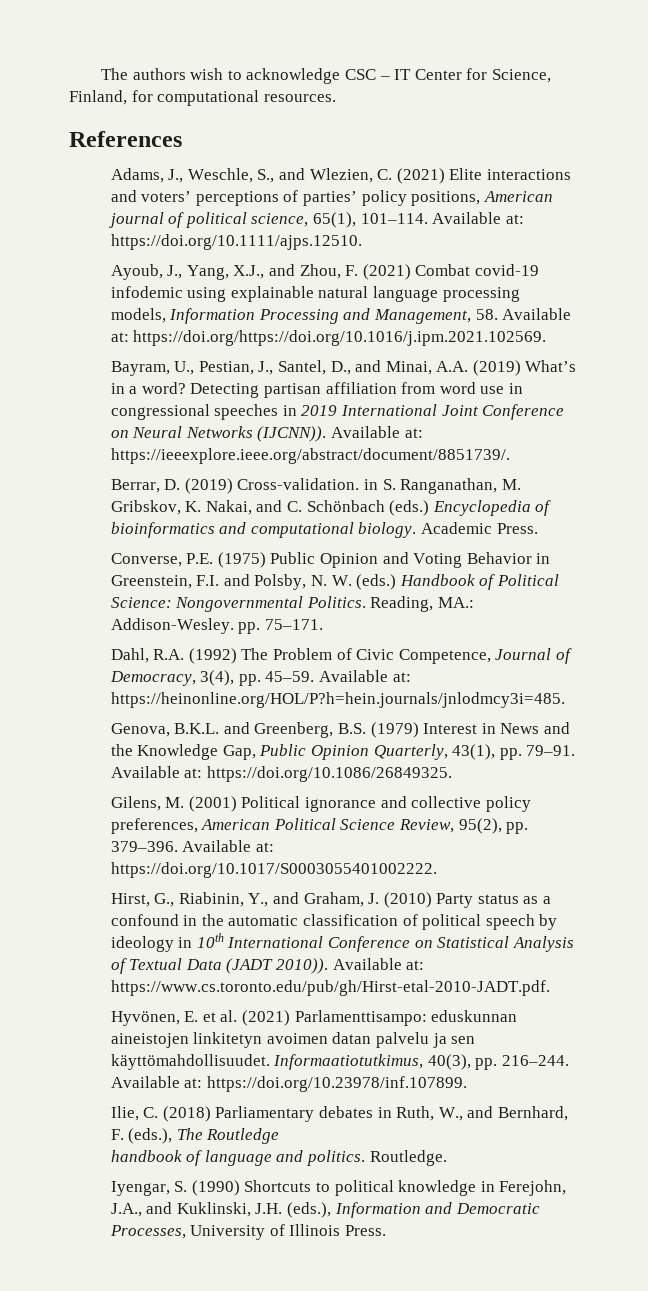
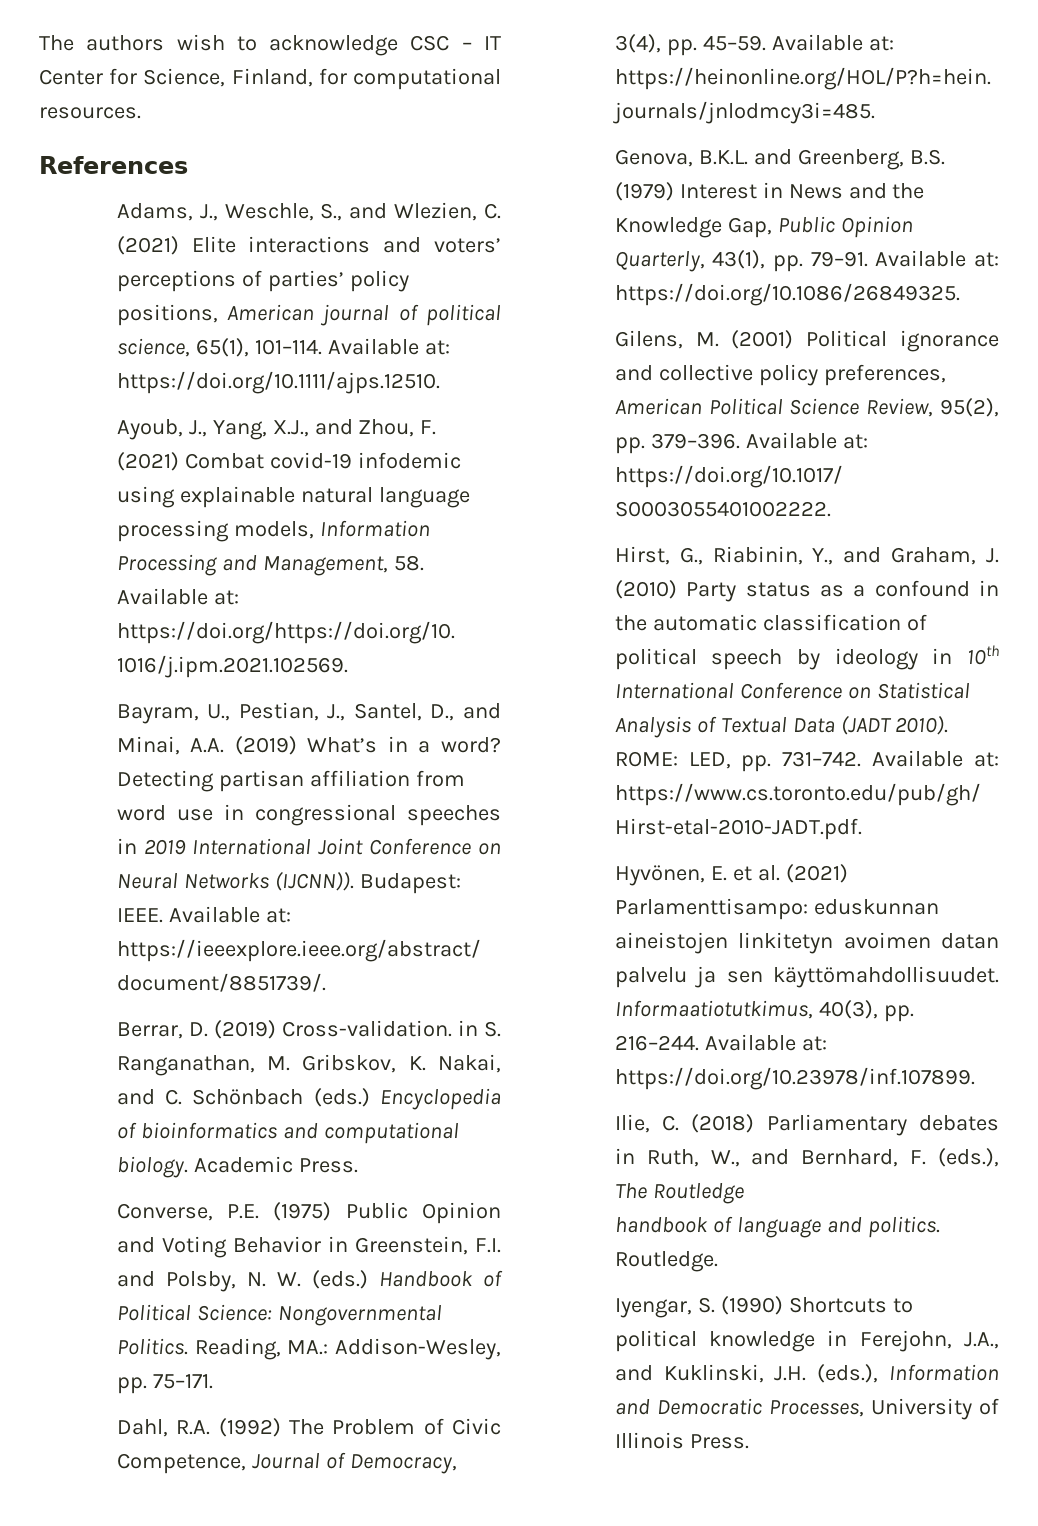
+ Budapest: IEEE.
- Reading, MA.: Addison-Wesley. pp. 75–171.
+ Reading, MA.: Addison-Wesley, pp. 75–171.
- Hirst, G., Riabinin, Y., and Graham, J. (2010) Party status as a confound in the automatic classification of political speech by ideology in 10th International Conference on Statistical Analysis of Textual Data (JADT 2010)).
+ Hirst, G., Riabinin, Y., and Graham, J. (2010) Party status as a confound in the automatic classification of political speech by ideology in 10th International Conference on Statistical Analysis of Textual Data (JADT 2010). ROME: LED, pp. 731–742.

